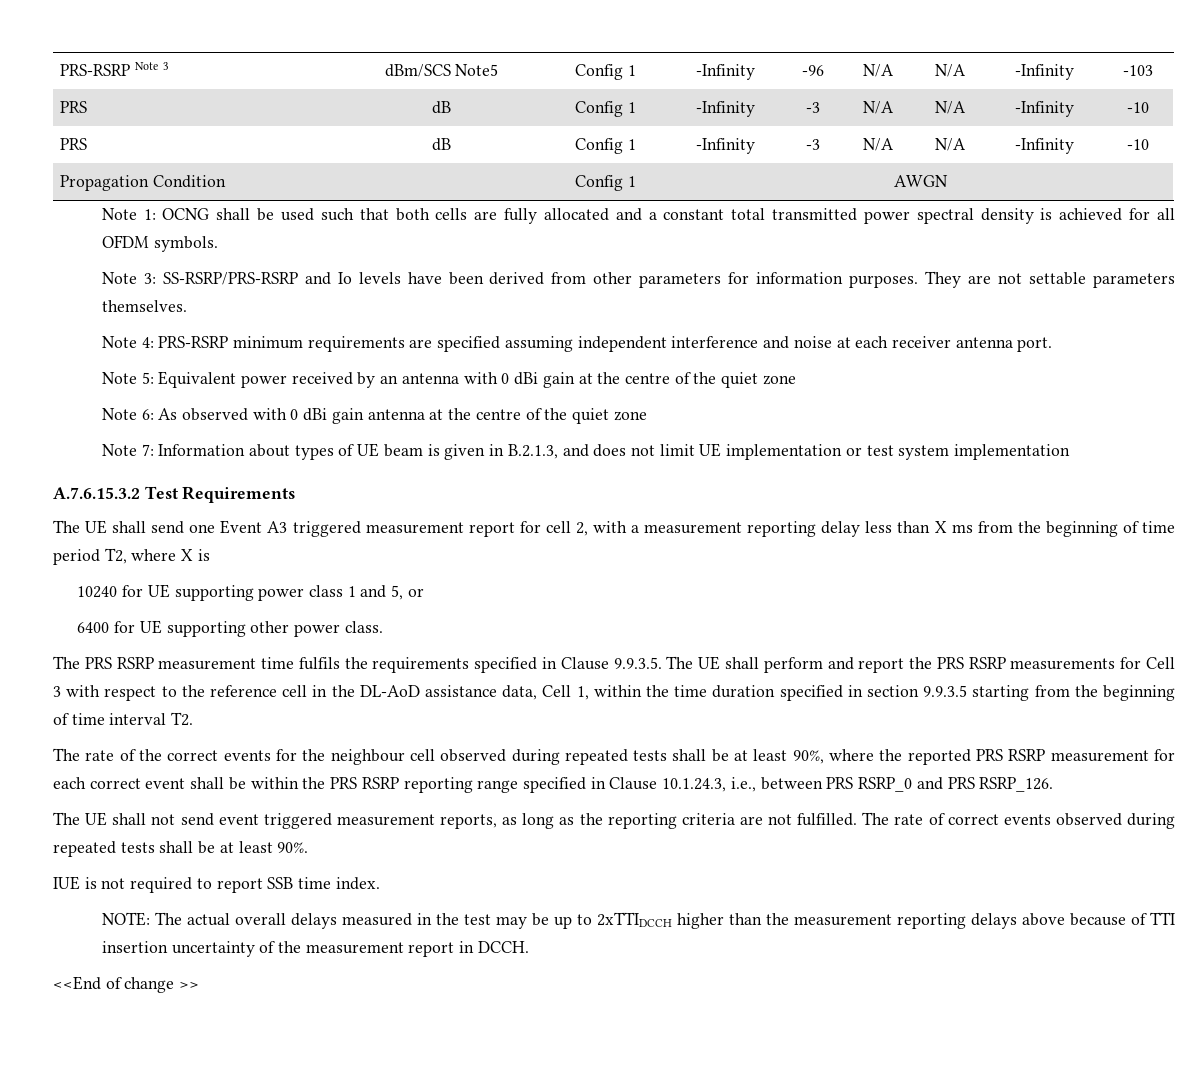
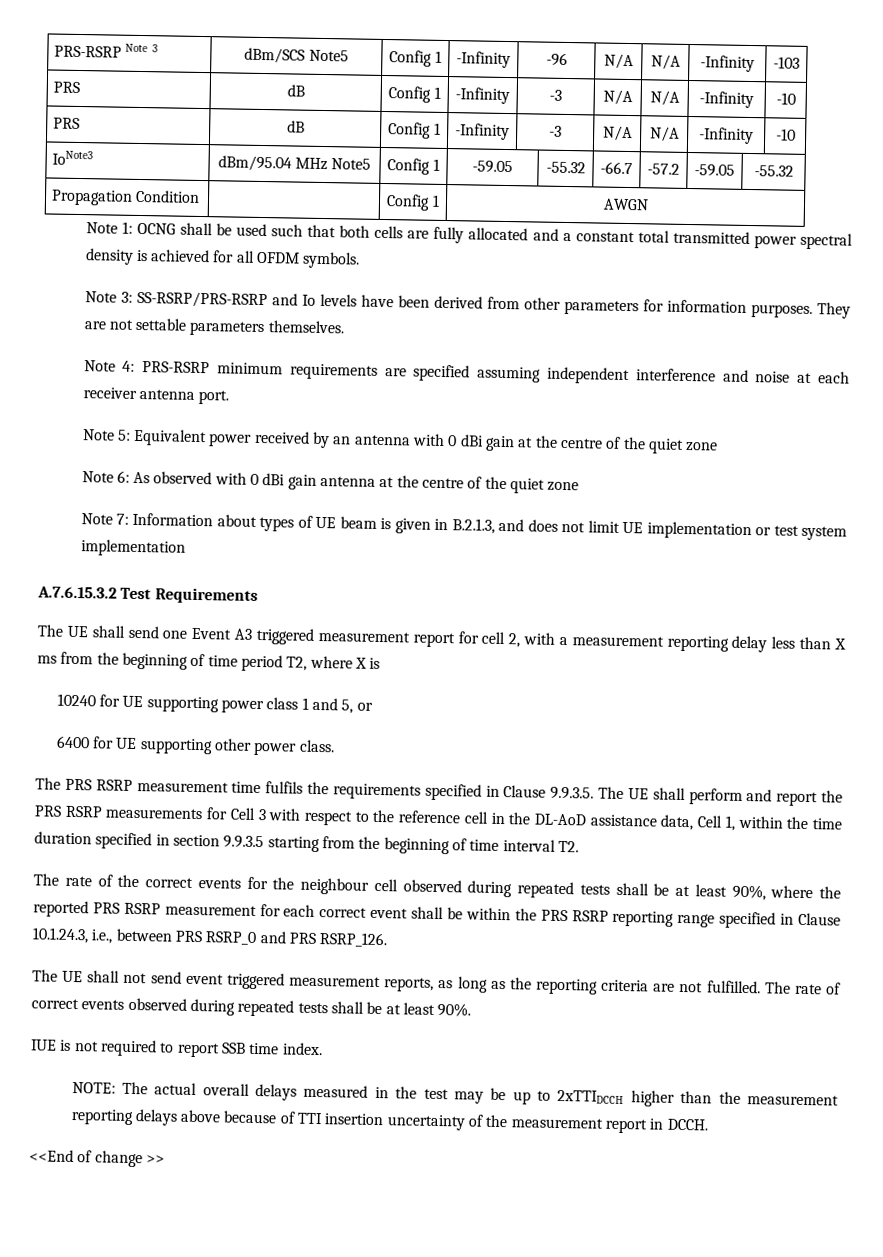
+ IoNote3 | dBm/95.04 MHz Note5 | Config 1 | -59.05 | -55.32 | -66.7 | -57.2 | -59.05 | -55.32

